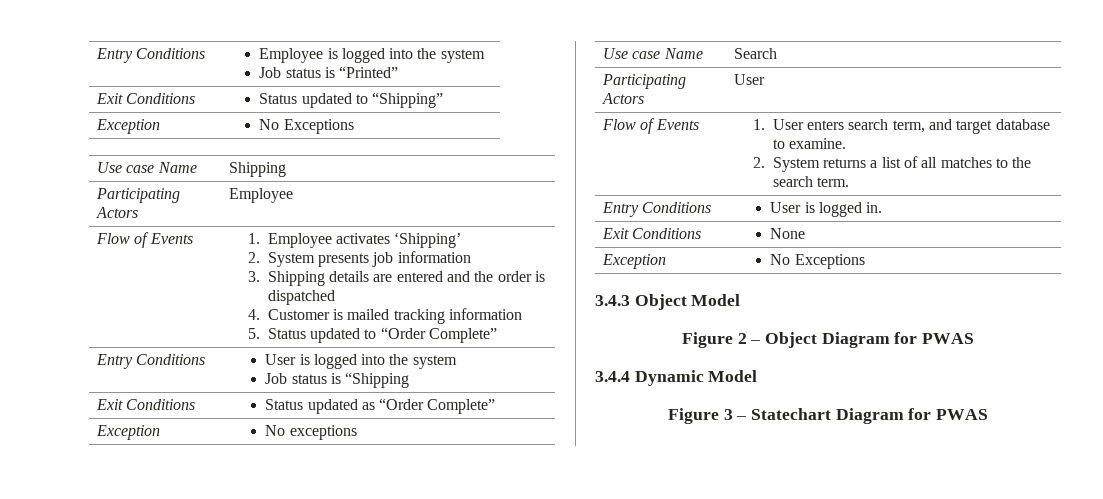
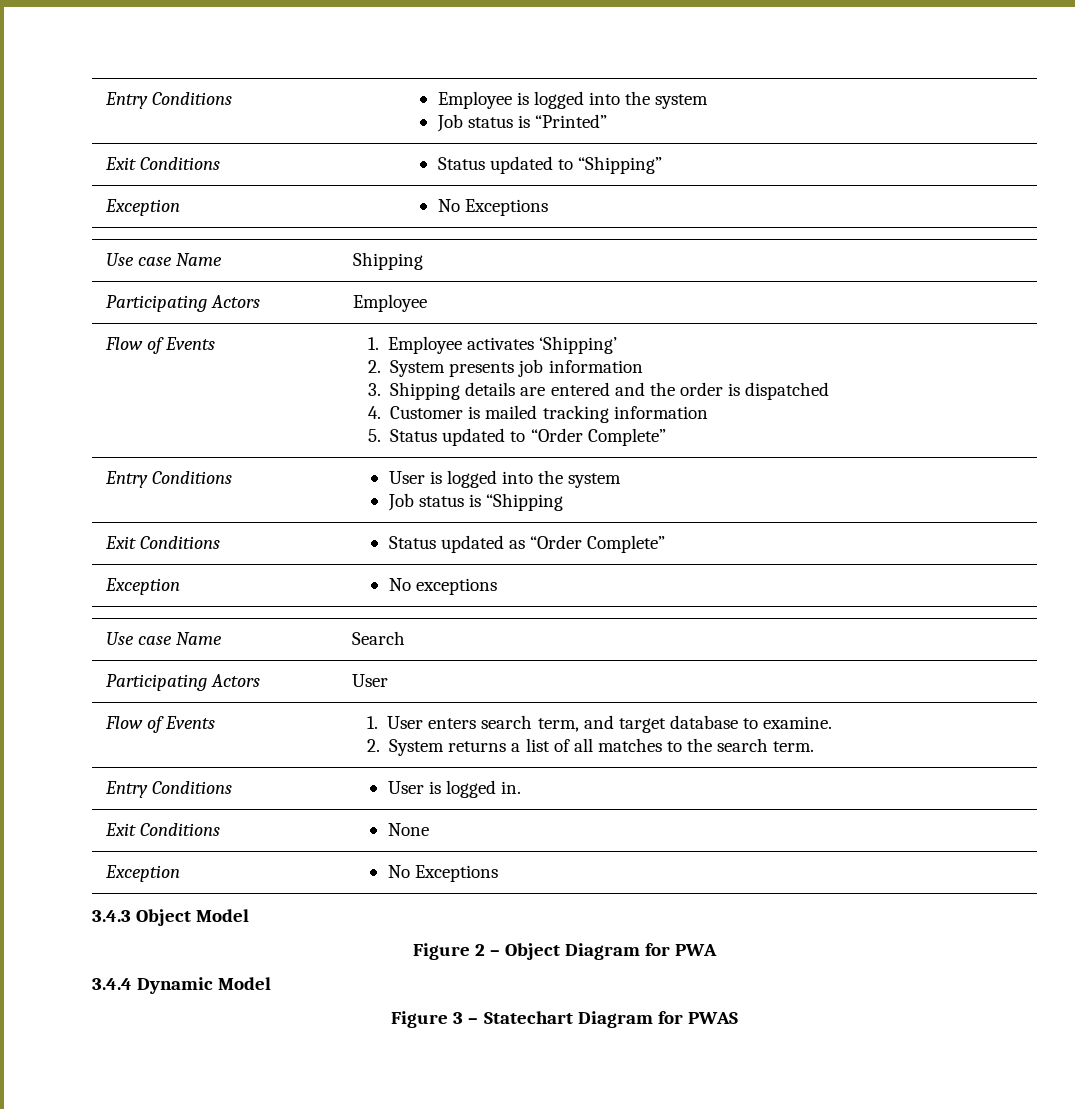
- Figure 2 – Object Diagram for PWAS
+ Figure 2 – Object Diagram for PWA

